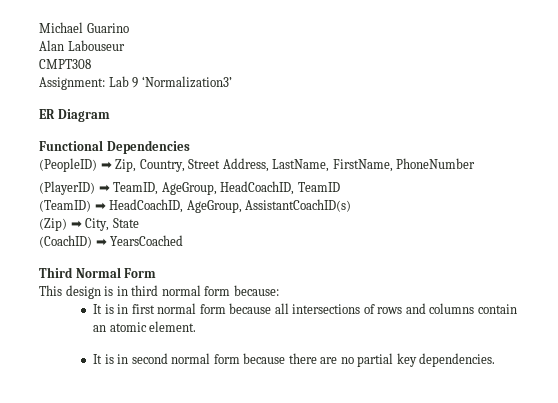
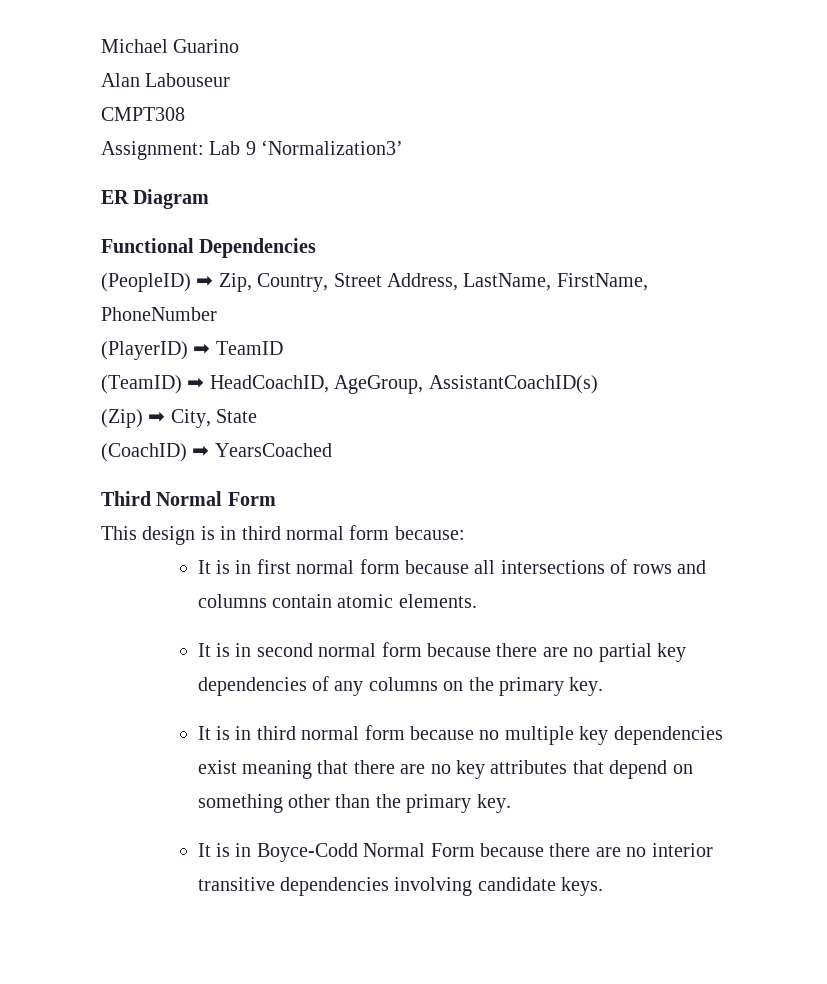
- (PlayerID) ➡ TeamID, AgeGroup, HeadCoachID, TeamID
+ (PlayerID) ➡ TeamID
- It is in first normal form because all intersections of rows and columns contain an atomic element.
+ It is in first normal form because all intersections of rows and columns contain atomic elements.
- It is in second normal form because there are no partial key dependencies.
+ It is in second normal form because there are no partial key dependencies of any columns on the primary key.
+ It is in third normal form because no multiple key dependencies exist meaning that there are no key attributes that depend on something other than the primary key.
+ It is in Boyce-Codd Normal Form because there are no interior transitive dependencies involving candidate keys.

